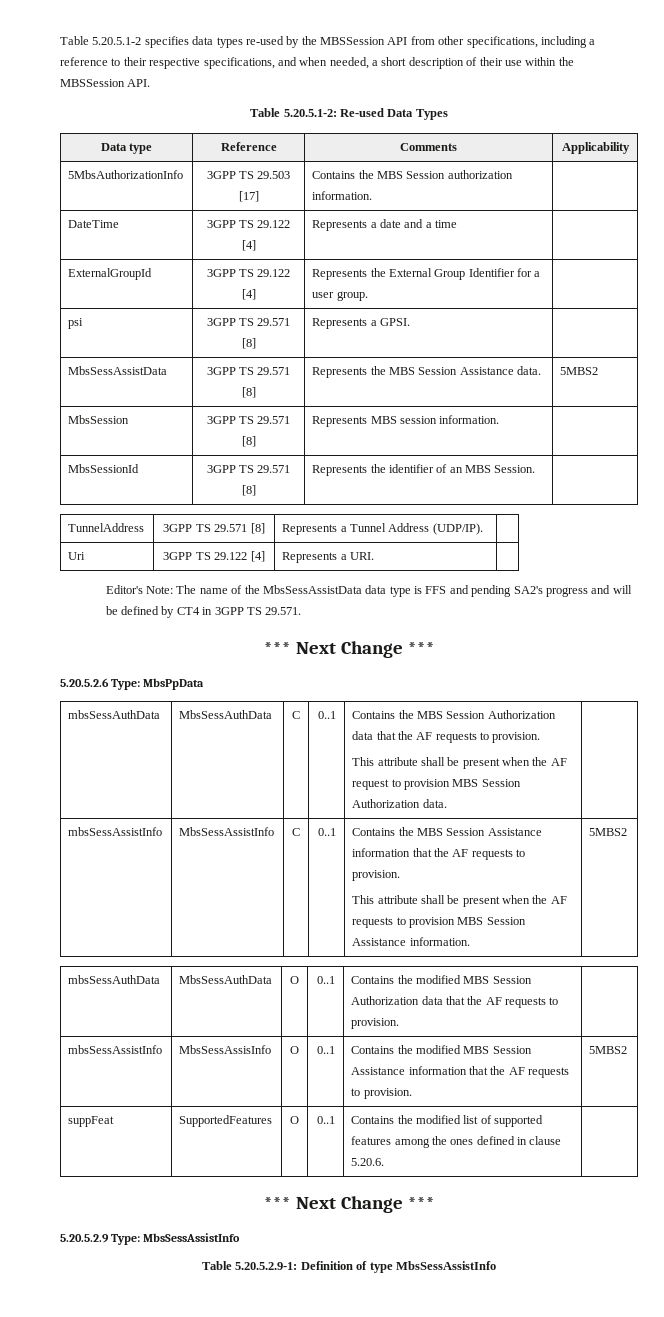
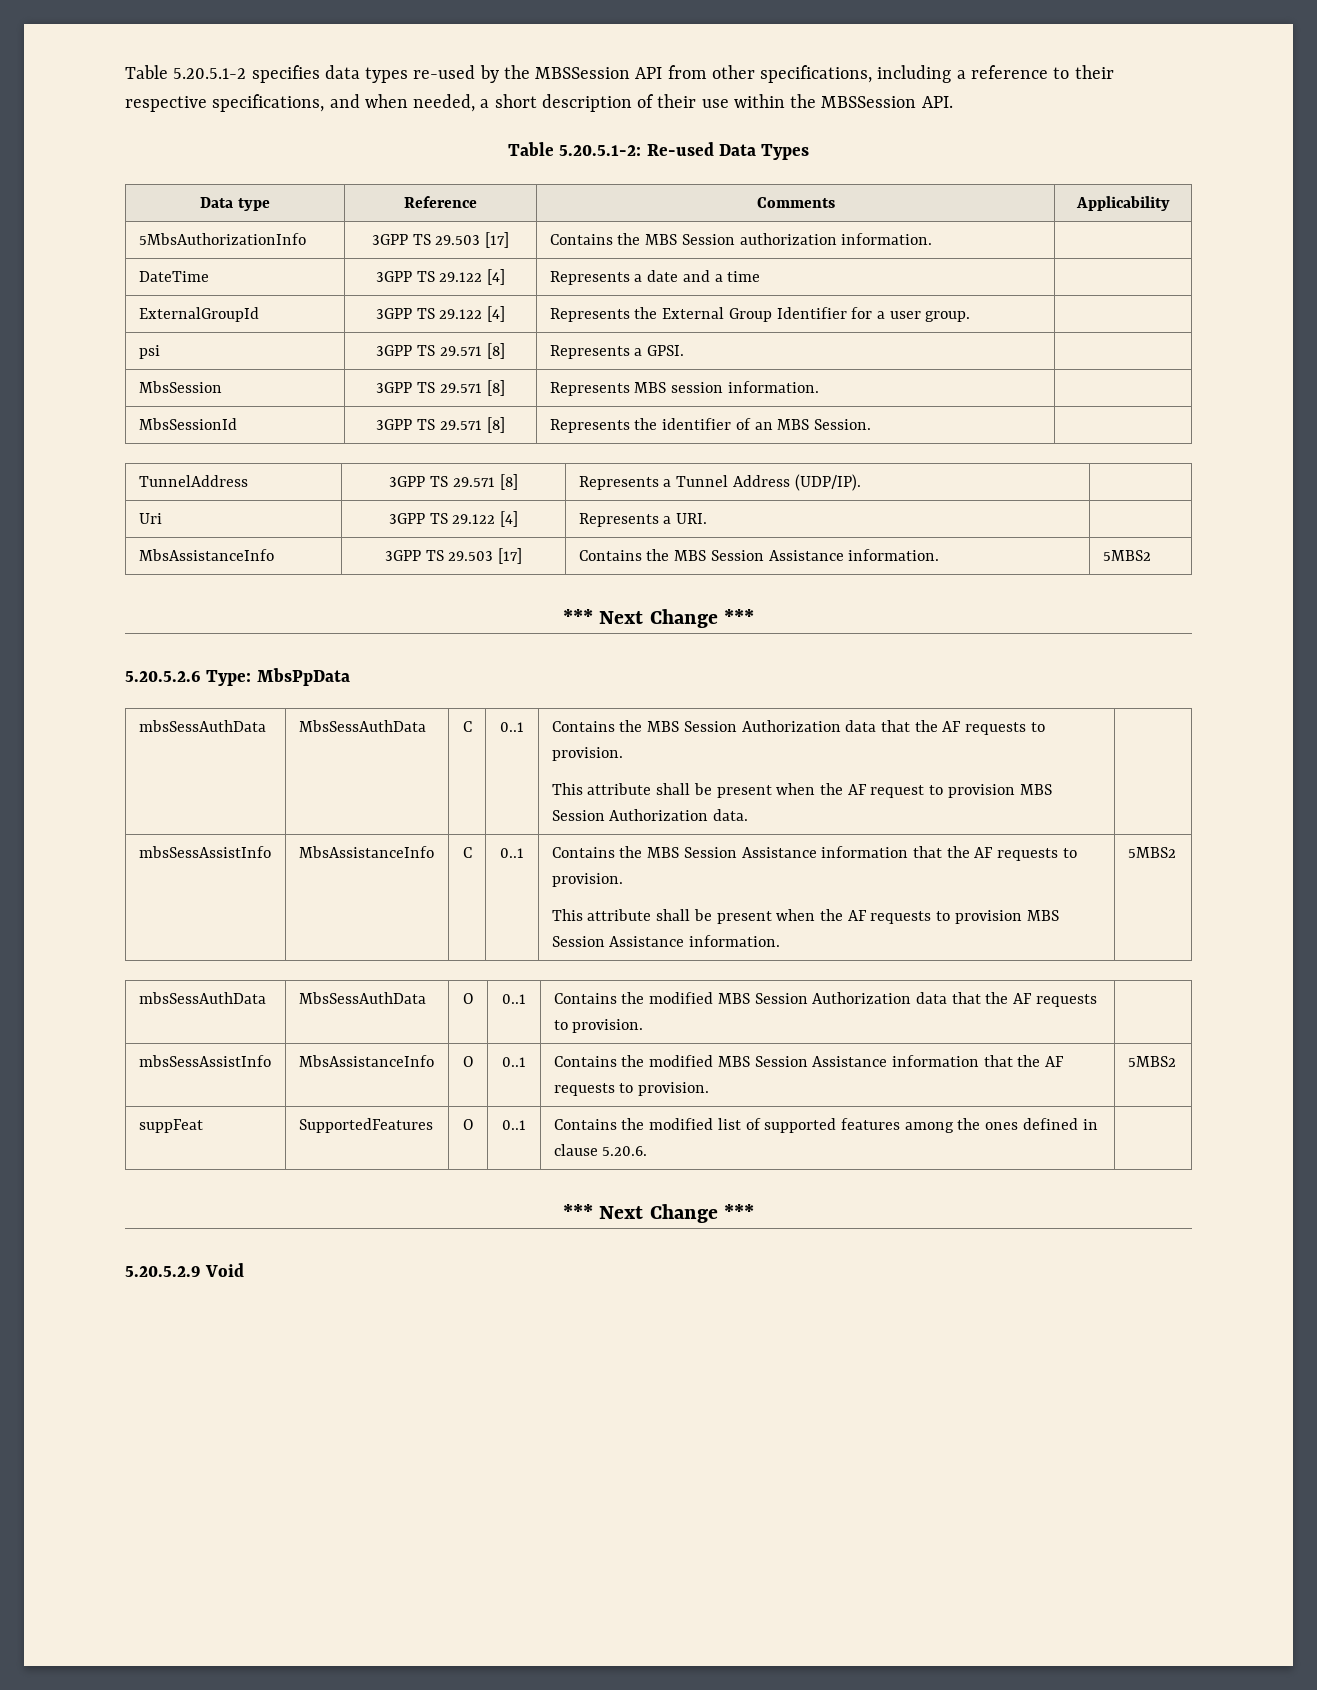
- MbsSessAssistData | 3GPP TS 29.571 [8] | Represents the MBS Session Assistance data. | 5MBS2
- Editor's Note: The name of the MbsSessAssistData data type is FFS and pending SA2's progress and will be defined by CT4 in 3GPP TS 29.571.
+ MbsAssistanceInfo | 3GPP TS 29.503 [17] | Contains the MBS Session Assistance information. | 5MBS2
- mbsSessAssistInfo | MbsSessAssistInfo | C | 0..1 | Contains the MBS Session Assistance information that the AF requests to provision.
+ mbsSessAssistInfo | MbsAssistanceInfo | C | 0..1 | Contains the MBS Session Assistance information that the AF requests to provision.
- mbsSessAssistInfo | MbsSessAssisInfo | O | 0..1 | Contains the modified MBS Session Assistance information that the AF requests to provision. | 5MBS2
+ mbsSessAssistInfo | MbsAssistanceInfo | O | 0..1 | Contains the modified MBS Session Assistance information that the AF requests to provision. | 5MBS2
- 5.20.5.2.9 Type: MbsSessAssistInfo
- Table 5.20.5.2.9-1: Definition of type MbsSessAssistInfo
+ 5.20.5.2.9 Void

